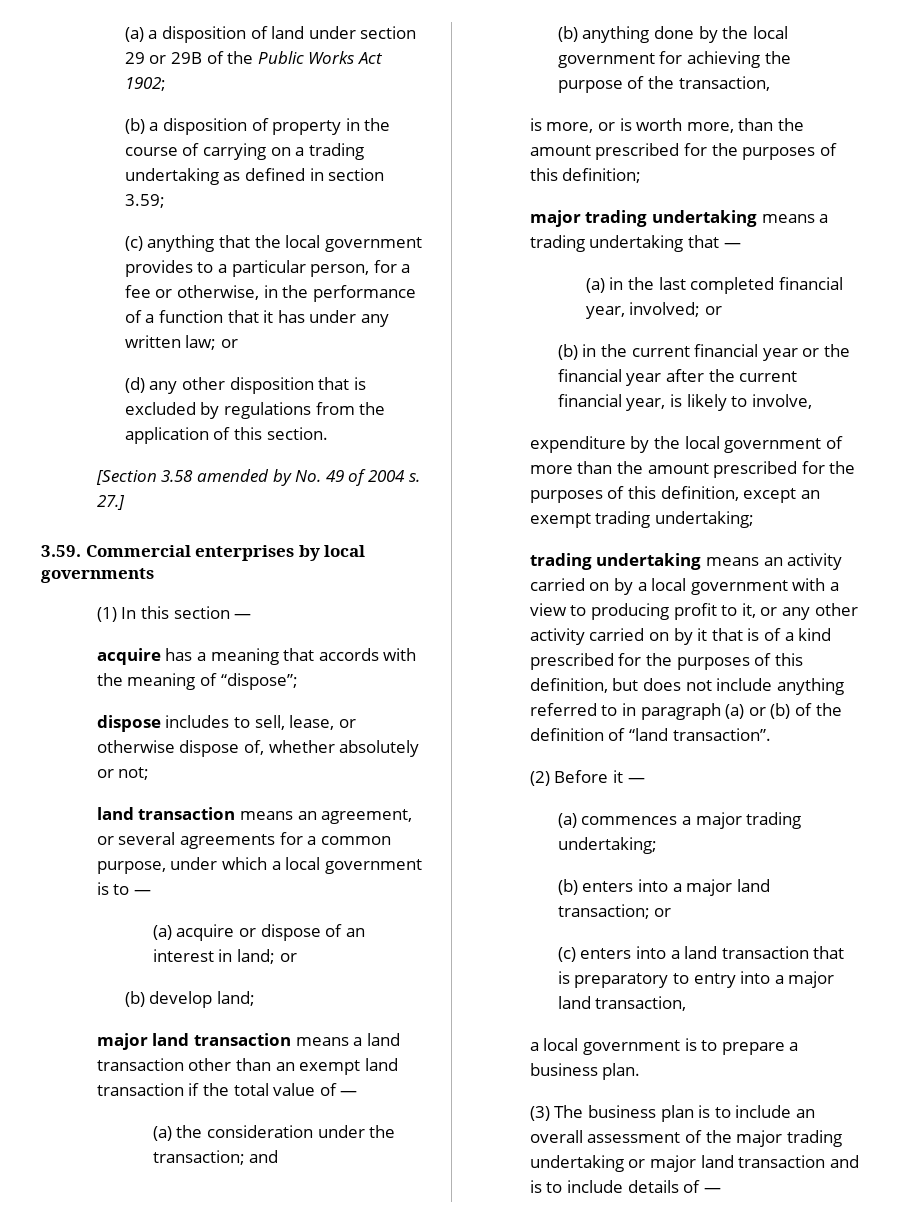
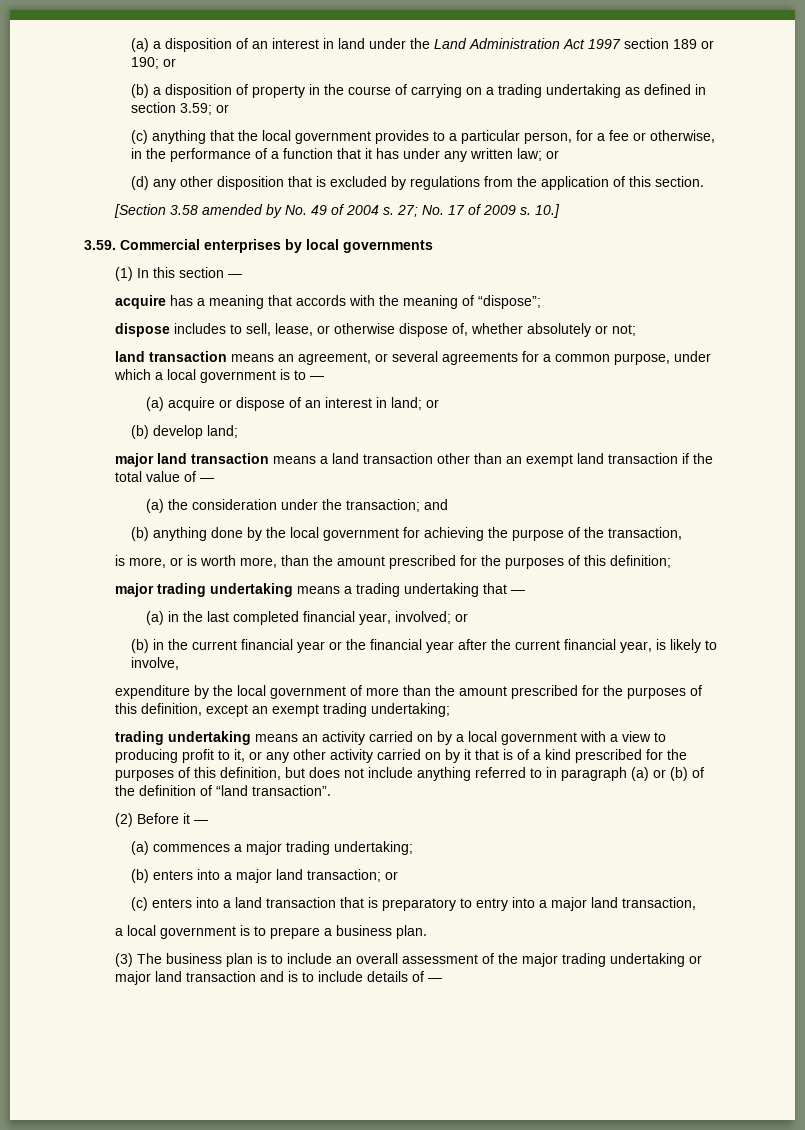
- (a) a disposition of land under section 29 or 29B of the Public Works Act 1902;
+ (a) a disposition of an interest in land under the Land Administration Act 1997 section 189 or 190; or
- (b) a disposition of property in the course of carrying on a trading undertaking as defined in section 3.59;
+ (b) a disposition of property in the course of carrying on a trading undertaking as defined in section 3.59; or
- 27.]
+ 27; No. 17 of 2009 s. 10.]

